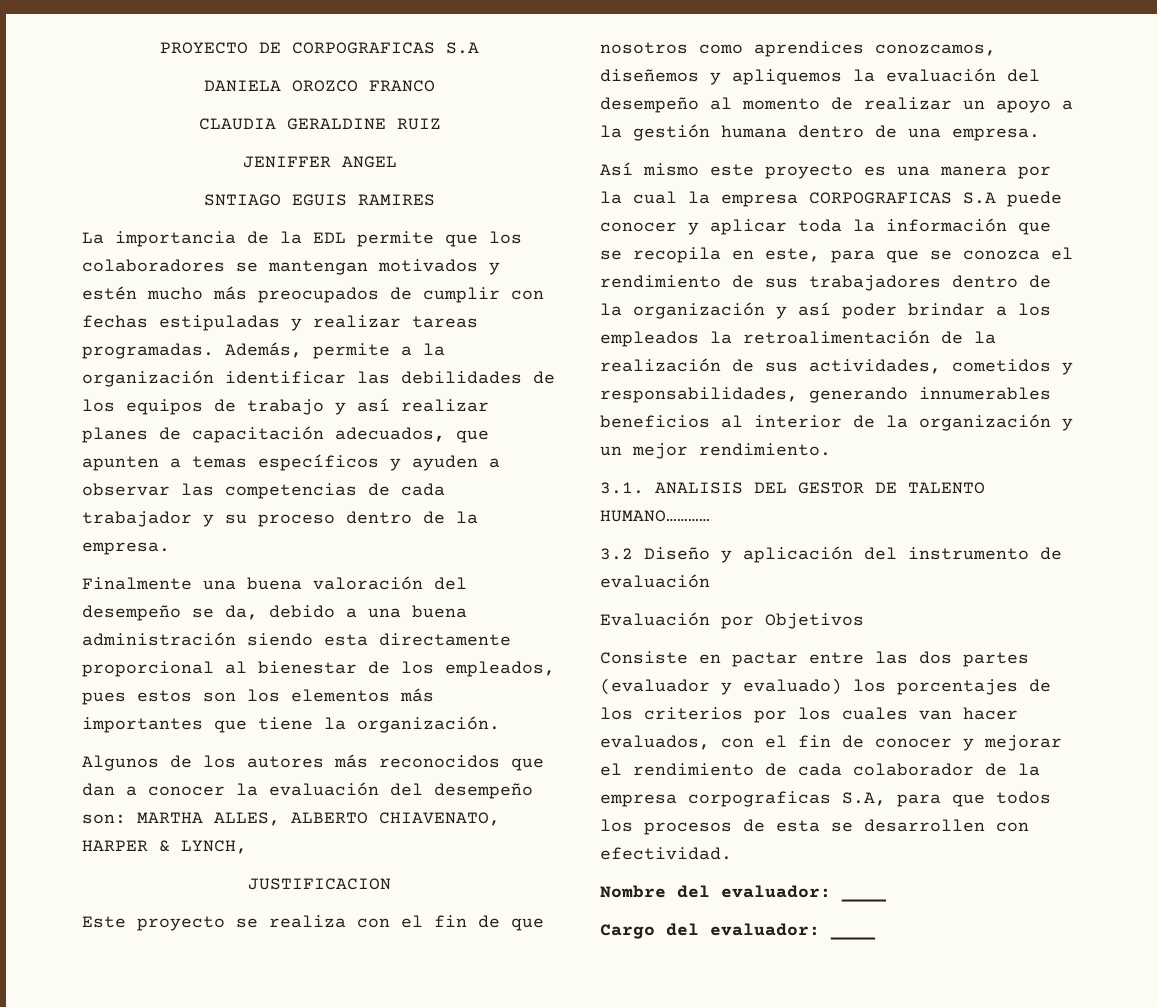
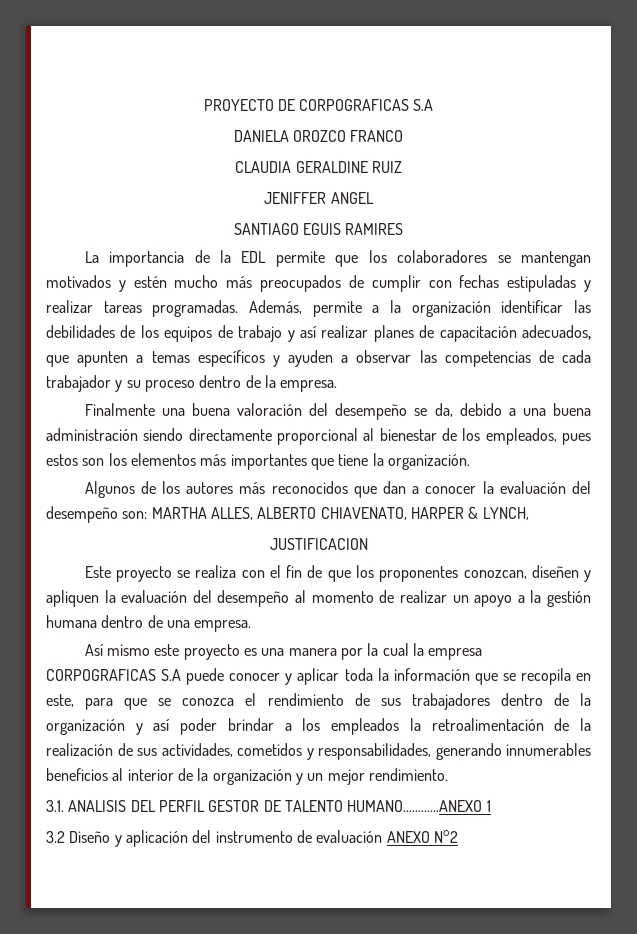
- SNTIAGO EGUIS RAMIRES
+ SANTIAGO EGUIS RAMIRES
- Finalmente una buena valoración del desempeño se da, debido a una buena administración siendo esta directamente proporcional al bienestar de los empleados, pues estos son los elementos más importantes que tiene la organización.
+ Finalmente una buena valoración del desempeño se da, debido a una buena administración siendo directamente proporcional al bienestar de los empleados, pues estos son los elementos más importantes que tiene la organización.
- Este proyecto se realiza con el fin de que nosotros como aprendices conozcamos, diseñemos y apliquemos la evaluación del desempeño al momento de realizar un apoyo a la gestión humana dentro de una empresa.
+ Este proyecto se realiza con el fin de que los proponentes conozcan, diseñen y apliquen la evaluación del desempeño al momento de realizar un apoyo a la gestión humana dentro de una empresa.
- 3.1. ANALISIS DEL GESTOR DE TALENTO HUMANO…………
+ 3.1. ANALISIS DEL PERFIL GESTOR DE TALENTO HUMANO…………ANEXO 1
- 3.2 Diseño y aplicación del instrumento de evaluación
- Evaluación por Objetivos
- Consiste en pactar entre las dos partes (evaluador y evaluado) los porcentajes de los criterios por los cuales van hacer evaluados, con el fin de conocer y mejorar el rendimiento de cada colaborador de la empresa corpograficas S.A, para que todos los procesos de esta se desarrollen con efectividad.
- Nombre del evaluador: ____
- Cargo del evaluador: ____
+ 3.2 Diseño y aplicación del instrumento de evaluación ANEXO N°2

